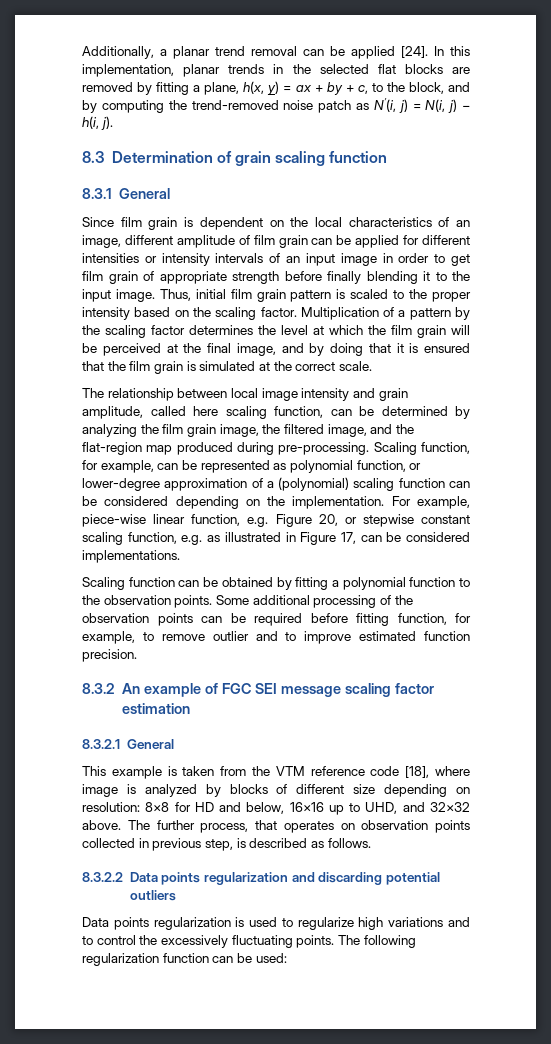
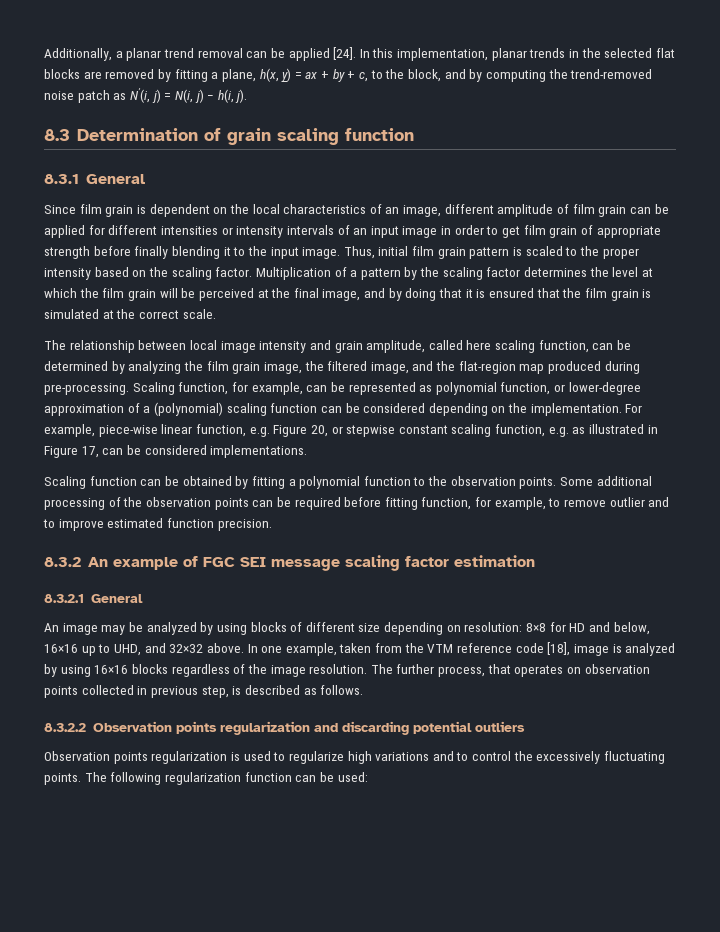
- This example is taken from the VTM reference code [18], where image is analyzed by blocks of different size depending on resolution: 8×8 for HD and below, 16×16 up to UHD, and 32×32 above.
+ An image may be analyzed by using blocks of different size depending on resolution: 8×8 for HD and below, 16×16 up to UHD, and 32×32 above.
+ In one example, taken from the VTM reference code [18], image is analyzed by using 16×16 blocks regardless of the image resolution.
- 8.3.2.2 Data points regularization and discarding potential outliers
+ 8.3.2.2 Observation points regularization and discarding potential outliers
- Data points regularization is used to regularize high variations and to control the excessively fluctuating points.
+ Observation points regularization is used to regularize high variations and to control the excessively fluctuating points.

